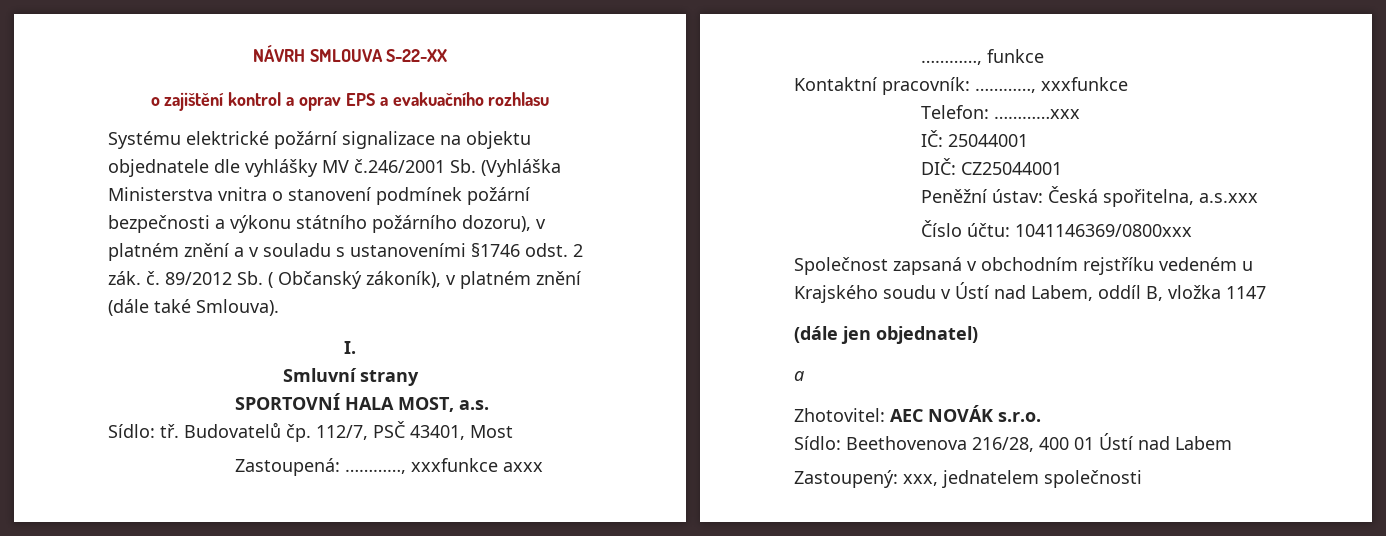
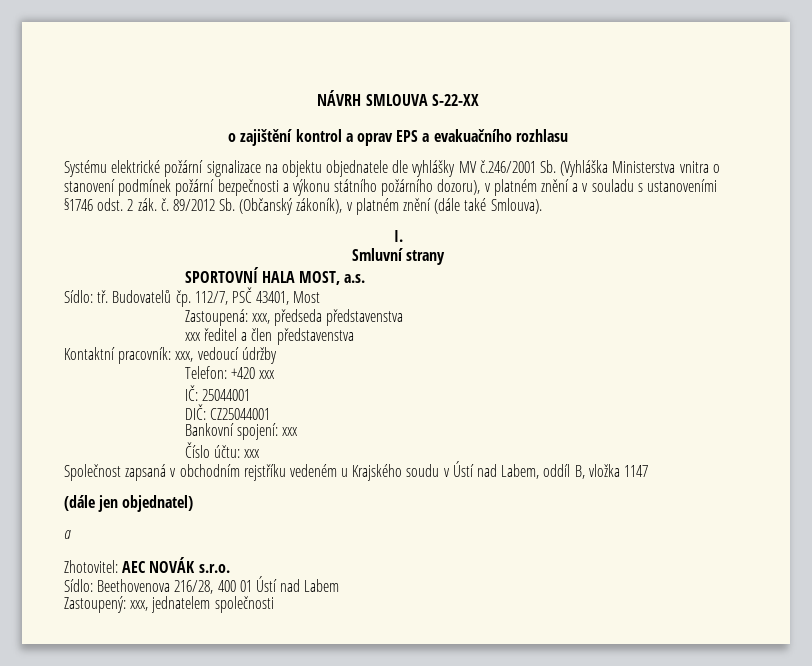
- 89/2012 Sb. ( Občanský zákoník), v platném znění (dále také Smlouva).
+ 89/2012 Sb. (Občanský zákoník), v platném znění (dále také Smlouva).
- Zastoupená: …………, xxxfunkce axxx …………, funkce
+ Zastoupená: xxx, předseda představenstva
+ xxx ředitel a člen představenstva
- Kontaktní pracovník: …………, xxxfunkce
+ Kontaktní pracovník: xxx, vedoucí údržby
- Telefon: …………xxx
+ Telefon: +420 xxx
- Peněžní ústav: Česká spořitelna, a.s.xxx
+ Bankovní spojení: xxx
- Číslo účtu: 1041146369/0800xxx
+ Číslo účtu: xxx

